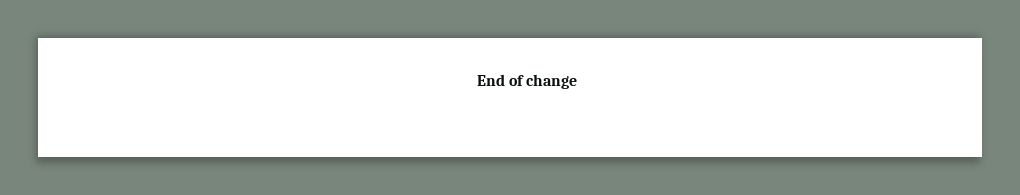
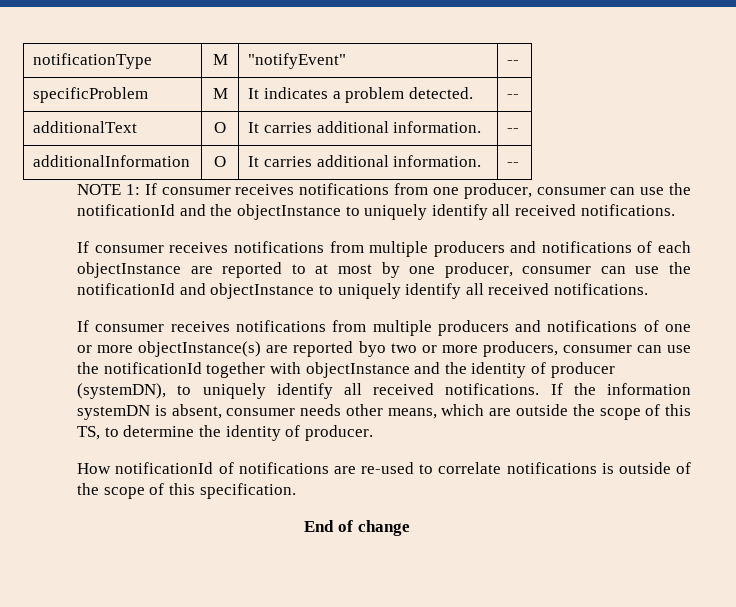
+ notificationType | M | "notifyEvent" | --
+ specificProblem | M | It indicates a problem detected. | --
+ additionalText | O | It carries additional information. | --
+ additionalInformation | O | It carries additional information. | --
+ NOTE 1: If consumer receives notifications from one producer, consumer can use the notificationId and the objectInstance to uniquely identify all received notifications.
+ If consumer receives notifications from multiple producers and notifications of each objectInstance are reported to at most by one producer, consumer can use the notificationId and objectInstance to uniquely identify all received notifications.
+ If consumer receives notifications from multiple producers and notifications of one or more objectInstance(s) are reported byo two or more producers, consumer can use the notificationId together with objectInstance and the identity of producer (systemDN), to uniquely identify all received notifications. If the information systemDN is absent, consumer needs other means, which are outside the scope of this TS, to determine the identity of producer.
+ How notificationId of notifications are re-used to correlate notifications is outside of the scope of this specification.

